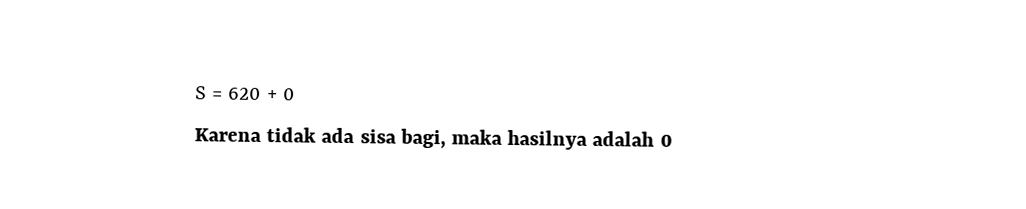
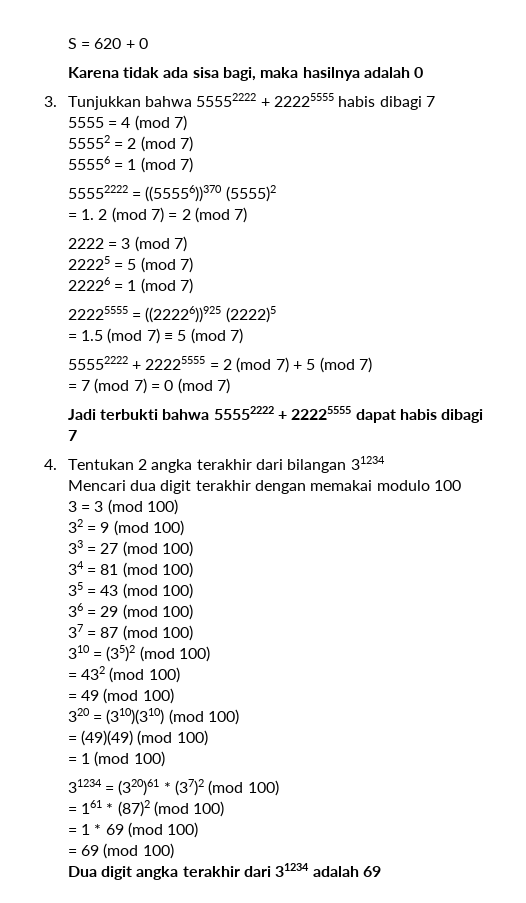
+ 3. Tunjukkan bahwa 55552222 + 22225555 habis dibagi 7
+ 5555 = 4 (mod 7)
+ 55552 = 2 (mod 7)
+ 55556 = 1 (mod 7)
+ 55552222 = ((55556))370 (5555)2
+ = 1. 2 (mod 7) = 2 (mod 7)
+ 2222 = 3 (mod 7)
+ 22225 = 5 (mod 7)
+ 22226 = 1 (mod 7)
+ 22225555 = ((22226))925 (2222)5
+ = 1.5 (mod 7) ≡ 5 (mod 7)
+ 55552222 + 22225555 = 2 (mod 7) + 5 (mod 7)
+ = 7 (mod 7) = 0 (mod 7)
+ Jadi terbukti bahwa 55552222 + 22225555 dapat habis dibagi 7
+ 4. Tentukan 2 angka terakhir dari bilangan 31234
+ Mencari dua digit terakhir dengan memakai modulo 100
+ 3 = 3 (mod 100)
+ 32 = 9 (mod 100)
+ 33 = 27 (mod 100)
+ 34 = 81 (mod 100)
+ 35 = 43 (mod 100)
+ 36 = 29 (mod 100)
+ 37 = 87 (mod 100)
+ 310 = (35)2 (mod 100)
+ = 432 (mod 100)
+ = 49 (mod 100)
+ 320 = (310)(310) (mod 100)
+ = (49)(49) (mod 100)
+ = 1 (mod 100)
+ 31234 = (320)61 * (37)2 (mod 100)
+ = 161 * (87)2 (mod 100)
+ = 1 * 69 (mod 100)
+ = 69 (mod 100)
+ Dua digit angka terakhir dari 31234 adalah 69

